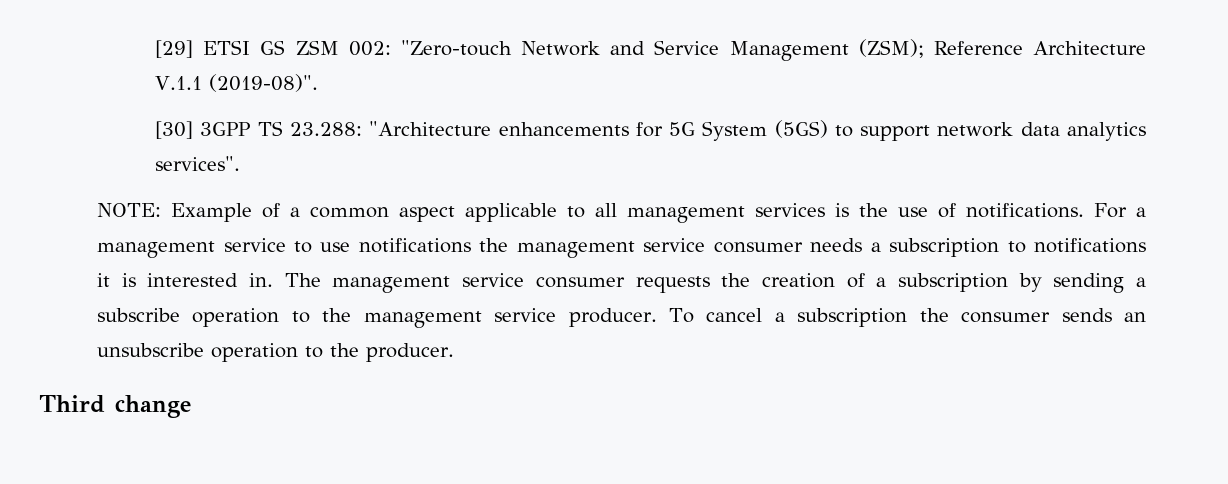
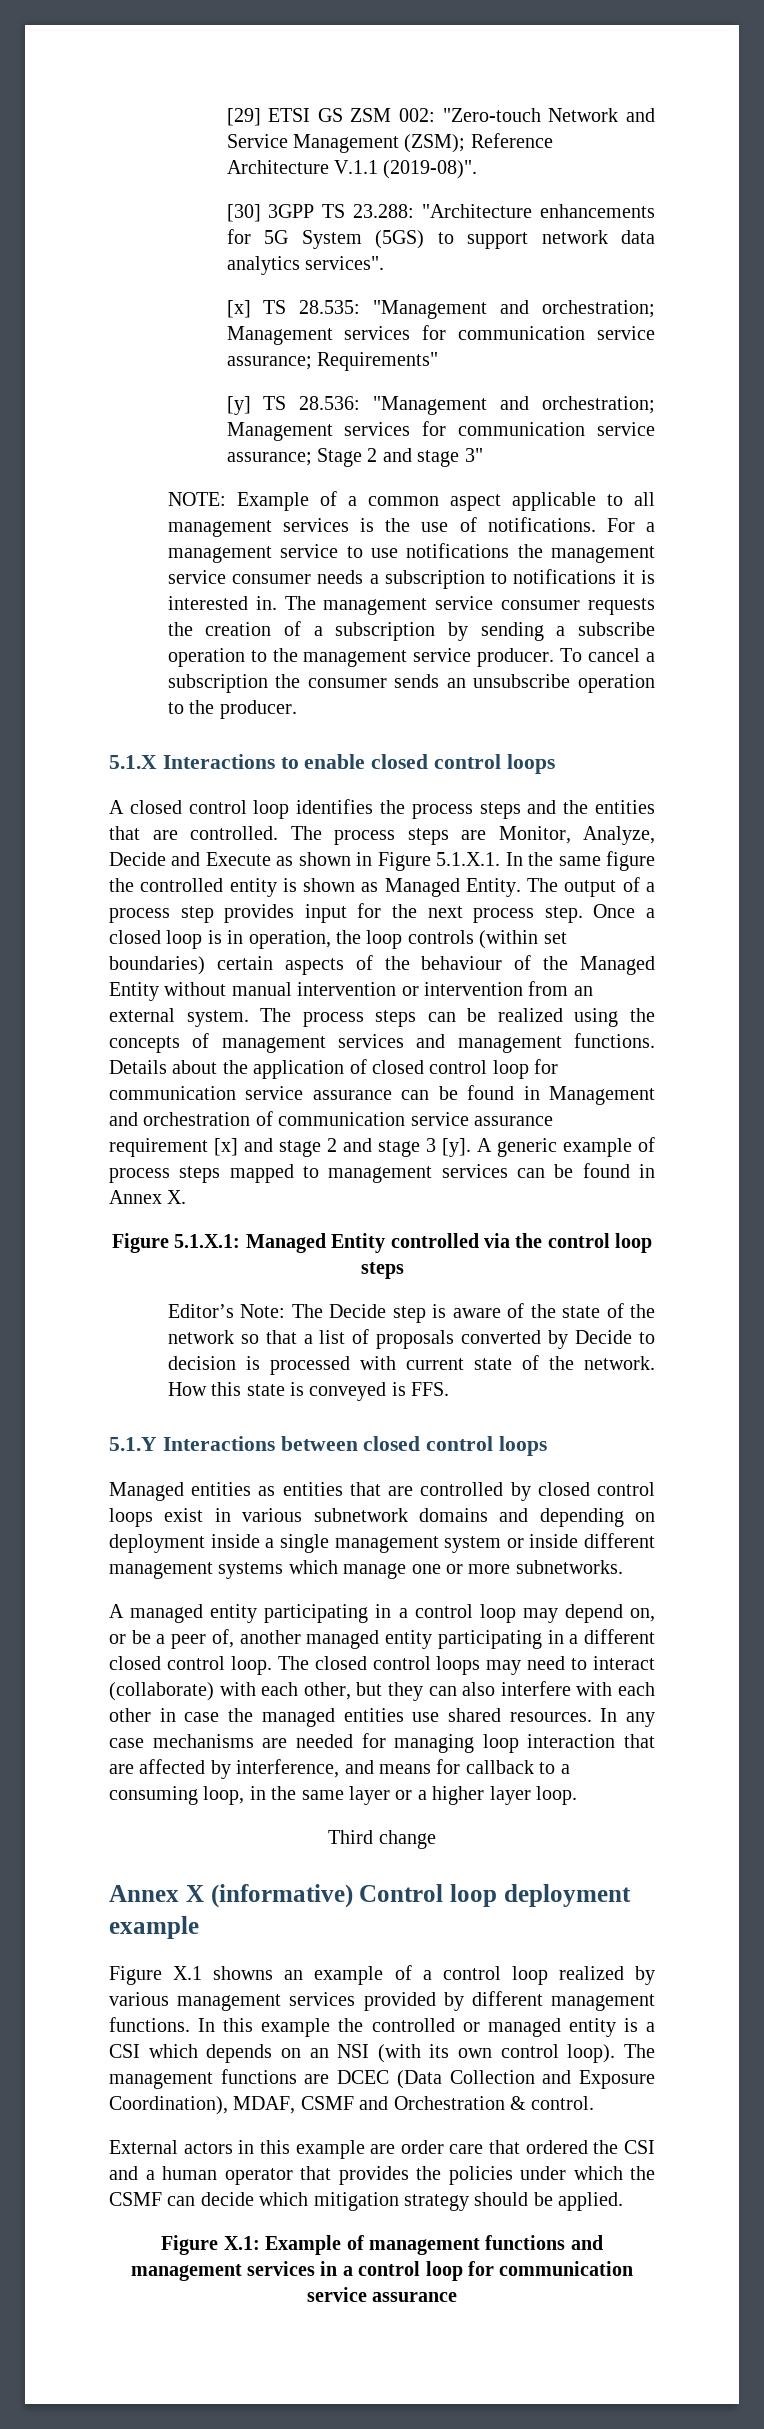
+ [x] TS 28.535: "Management and orchestration; Management services for communication service assurance; Requirements"
+ [y] TS 28.536: "Management and orchestration; Management services for communication service assurance; Stage 2 and stage 3"
+ 5.1.X Interactions to enable closed control loops
+ A closed control loop identifies the process steps and the entities that are controlled. The process steps are Monitor, Analyze, Decide and Execute as shown in Figure 5.1.X.1. In the same figure the controlled entity is shown as Managed Entity. The output of a process step provides input for the next process step. Once a closed loop is in operation, the loop controls (within set boundaries) certain aspects of the behaviour of the Managed Entity without manual intervention or intervention from an external system. The process steps can be realized using the concepts of management services and management functions. Details about the application of closed control loop for communication service assurance can be found in Management and orchestration of communication service assurance requirement [x] and stage 2 and stage 3 [y]. A generic example of process steps mapped to management services can be found in Annex X.
+ Figure 5.1.X.1: Managed Entity controlled via the control loop steps
+ Editor’s Note: The Decide step is aware of the state of the network so that a list of proposals converted by Decide to decision is processed with current state of the network. How this state is conveyed is FFS.
+ 5.1.Y Interactions between closed control loops
+ Managed entities as entities that are controlled by closed control loops exist in various subnetwork domains and depending on deployment inside a single management system or inside different management systems which manage one or more subnetworks.
+ A managed entity participating in a control loop may depend on, or be a peer of, another managed entity participating in a different closed control loop. The closed control loops may need to interact (collaborate) with each other, but they can also interfere with each other in case the managed entities use shared resources. In any case mechanisms are needed for managing loop interaction that are affected by interference, and means for callback to a consuming loop, in the same layer or a higher layer loop.
  Third change
+ Annex X (informative) Control loop deployment example
+ Figure X.1 showns an example of a control loop realized by various management services provided by different management functions. In this example the controlled or managed entity is a CSI which depends on an NSI (with its own control loop). The management functions are DCEC (Data Collection and Exposure Coordination), MDAF, CSMF and Orchestration & control.
+ External actors in this example are order care that ordered the CSI and a human operator that provides the policies under which the CSMF can decide which mitigation strategy should be applied.
+ Figure X.1: Example of management functions and management services in a control loop for communication service assurance

